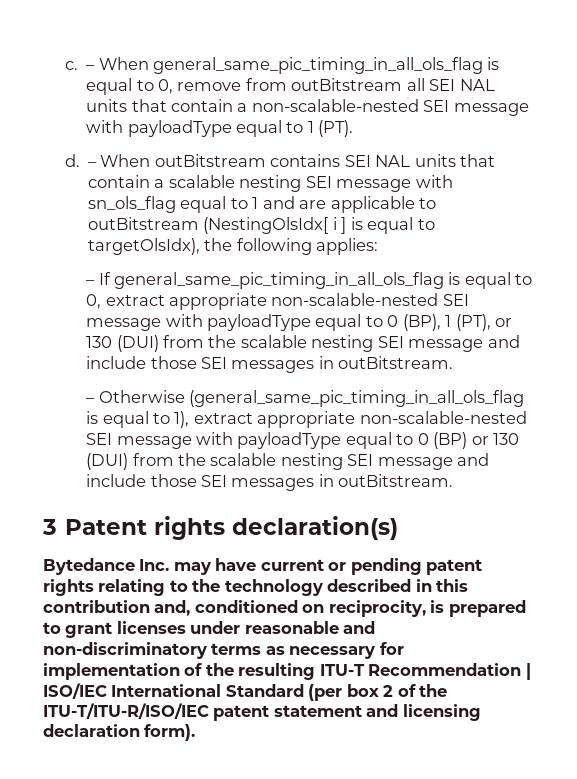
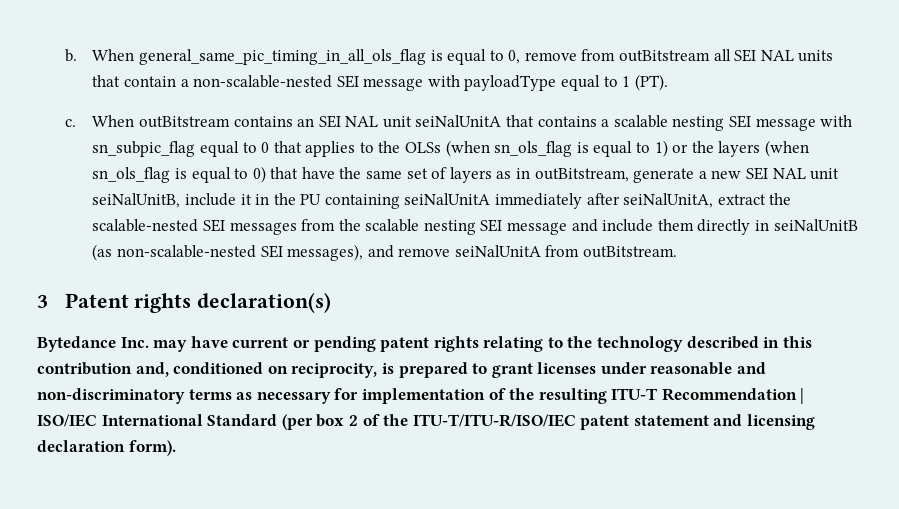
- c. – When general_same_pic_timing_in_all_ols_flag is equal to 0, remove from outBitstream all SEI NAL units that contain a non-scalable-nested SEI message with payloadType equal to 1 (PT).
+ b. When general_same_pic_timing_in_all_ols_flag is equal to 0, remove from outBitstream all SEI NAL units that contain a non-scalable-nested SEI message with payloadType equal to 1 (PT).
- d. – When outBitstream contains SEI NAL units that contain a scalable nesting SEI message with sn_ols_flag equal to 1 and are applicable to outBitstream (NestingOlsIdx[ i ] is equal to targetOlsIdx), the following applies:
- – If general_same_pic_timing_in_all_ols_flag is equal to 0, extract appropriate non-scalable-nested SEI message with payloadType equal to 0 (BP), 1 (PT), or 130 (DUI) from the scalable nesting SEI message and include those SEI messages in outBitstream.
- – Otherwise (general_same_pic_timing_in_all_ols_flag is equal to 1), extract appropriate non-scalable-nested SEI message with payloadType equal to 0 (BP) or 130 (DUI) from the scalable nesting SEI message and include those SEI messages in outBitstream.
+ c. When outBitstream contains an SEI NAL unit seiNalUnitA that contains a scalable nesting SEI message with sn_subpic_flag equal to 0 that applies to the OLSs (when sn_ols_flag is equal to 1) or the layers (when sn_ols_flag is equal to 0) that have the same set of layers as in outBitstream, generate a new SEI NAL unit seiNalUnitB, include it in the PU containing seiNalUnitA immediately after seiNalUnitA, extract the scalable-nested SEI messages from the scalable nesting SEI message and include them directly in seiNalUnitB (as non-scalable-nested SEI messages), and remove seiNalUnitA from outBitstream.

